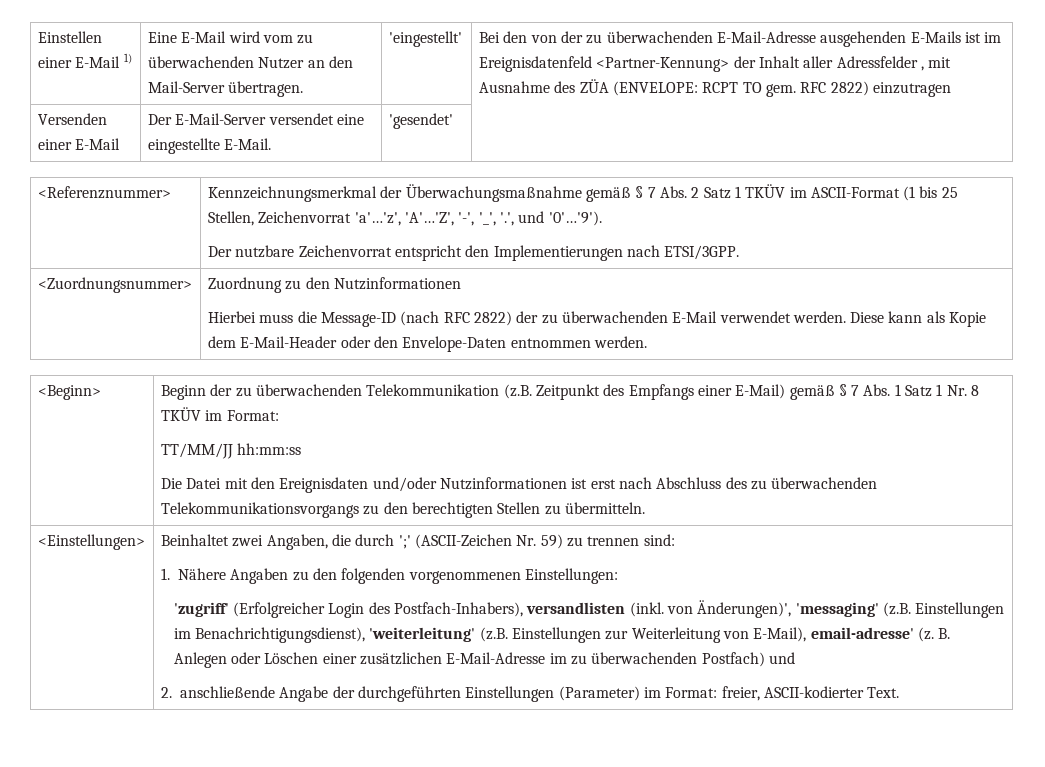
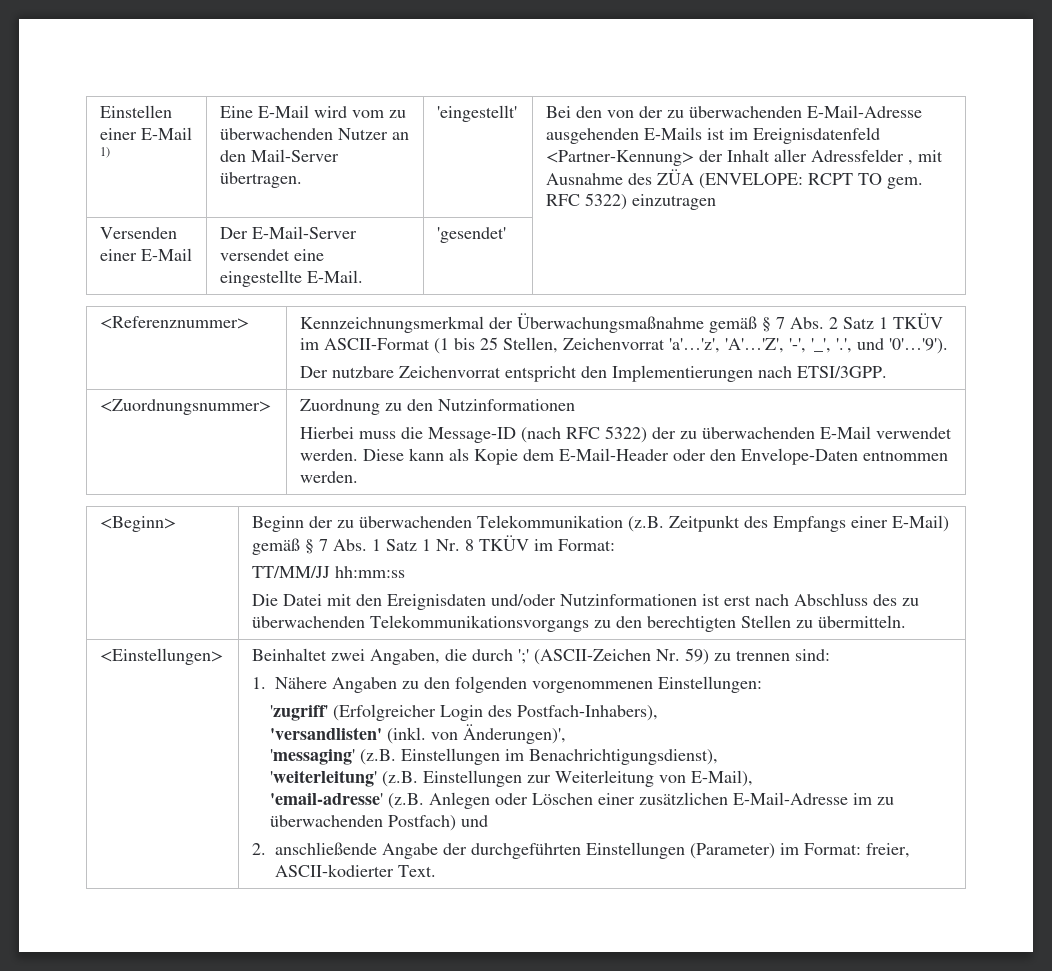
- RFC 2822) einzutragen
+ RFC 5322) einzutragen
  <Zuordnungsnummer> | Zuordnung zu den Nutzinformationen
- Hierbei muss die Message-ID (nach RFC 2822) der zu überwachenden E-Mail verwendet werden. Diese kann als Kopie dem E-Mail-Header oder den Envelope-Daten entnommen werden.
+ Hierbei muss die Message-ID (nach RFC 5322) der zu überwachenden E-Mail verwendet werden. Diese kann als Kopie dem E-Mail-Header oder den Envelope-Daten entnommen werden.
- 'zugriff' (Erfolgreicher Login des Postfach-Inhabers), versandlisten (inkl. von Änderungen)', 'messaging' (z.B. Einstellungen im Benachrichtigungsdienst), 'weiterleitung' (z.B. Einstellungen zur Weiterleitung von E-Mail), email-adresse' (z. B. Anlegen oder Löschen einer zusätzlichen E-Mail-Adresse im zu überwachenden Postfach) und
+ 'zugriff' (Erfolgreicher Login des Postfach-Inhabers),
+ 'versandlisten' (inkl. von Änderungen)',
+ 'messaging' (z.B. Einstellungen im Benachrichtigungsdienst),
+ 'weiterleitung' (z.B. Einstellungen zur Weiterleitung von E-Mail),
+ 'email-adresse' (z.B. Anlegen oder Löschen einer zusätzlichen E-Mail-Adresse im zu überwachenden Postfach) und

